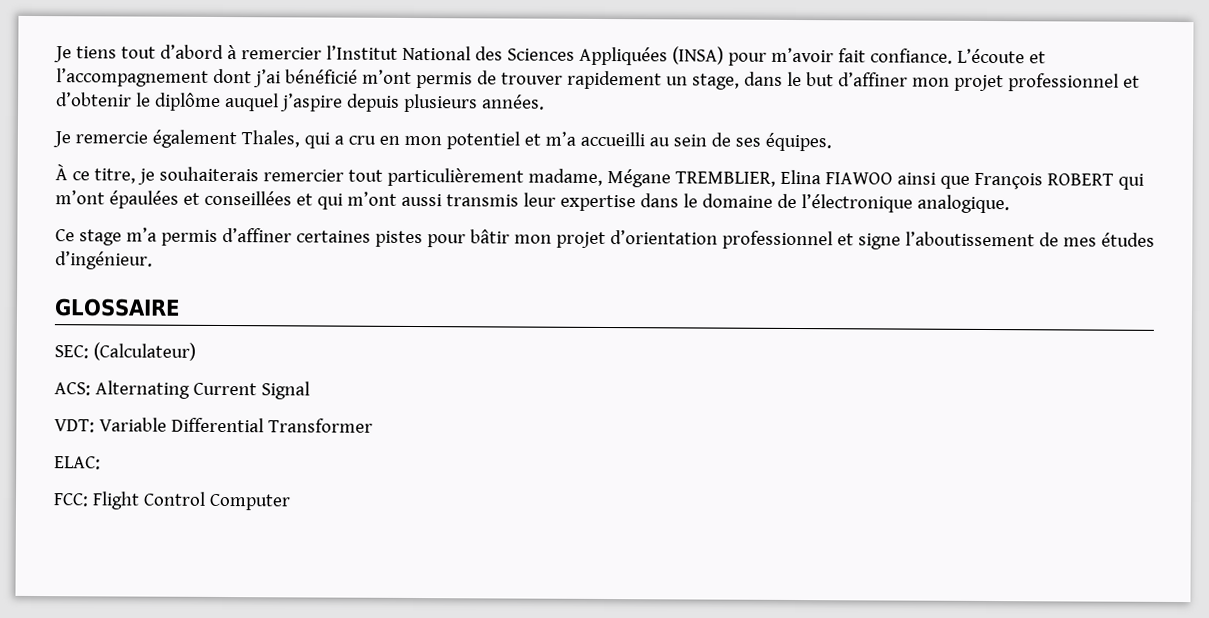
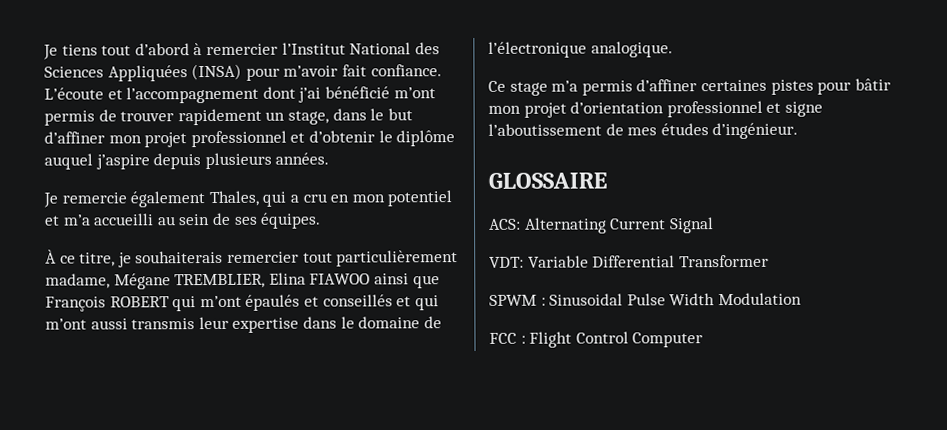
- À ce titre, je souhaiterais remercier tout particulièrement madame, Mégane TREMBLIER, Elina FIAWOO ainsi que François ROBERT qui m’ont épaulées et conseillées et qui m’ont aussi transmis leur expertise dans le domaine de l’électronique analogique.
+ À ce titre, je souhaiterais remercier tout particulièrement madame, Mégane TREMBLIER, Elina FIAWOO ainsi que François ROBERT qui m’ont épaulés et conseillés et qui m’ont aussi transmis leur expertise dans le domaine de l’électronique analogique.
- SEC: (Calculateur)
- ELAC:
- FCC: Flight Control Computer
+ SPWM : Sinusoidal Pulse Width Modulation
+ FCC : Flight Control Computer

